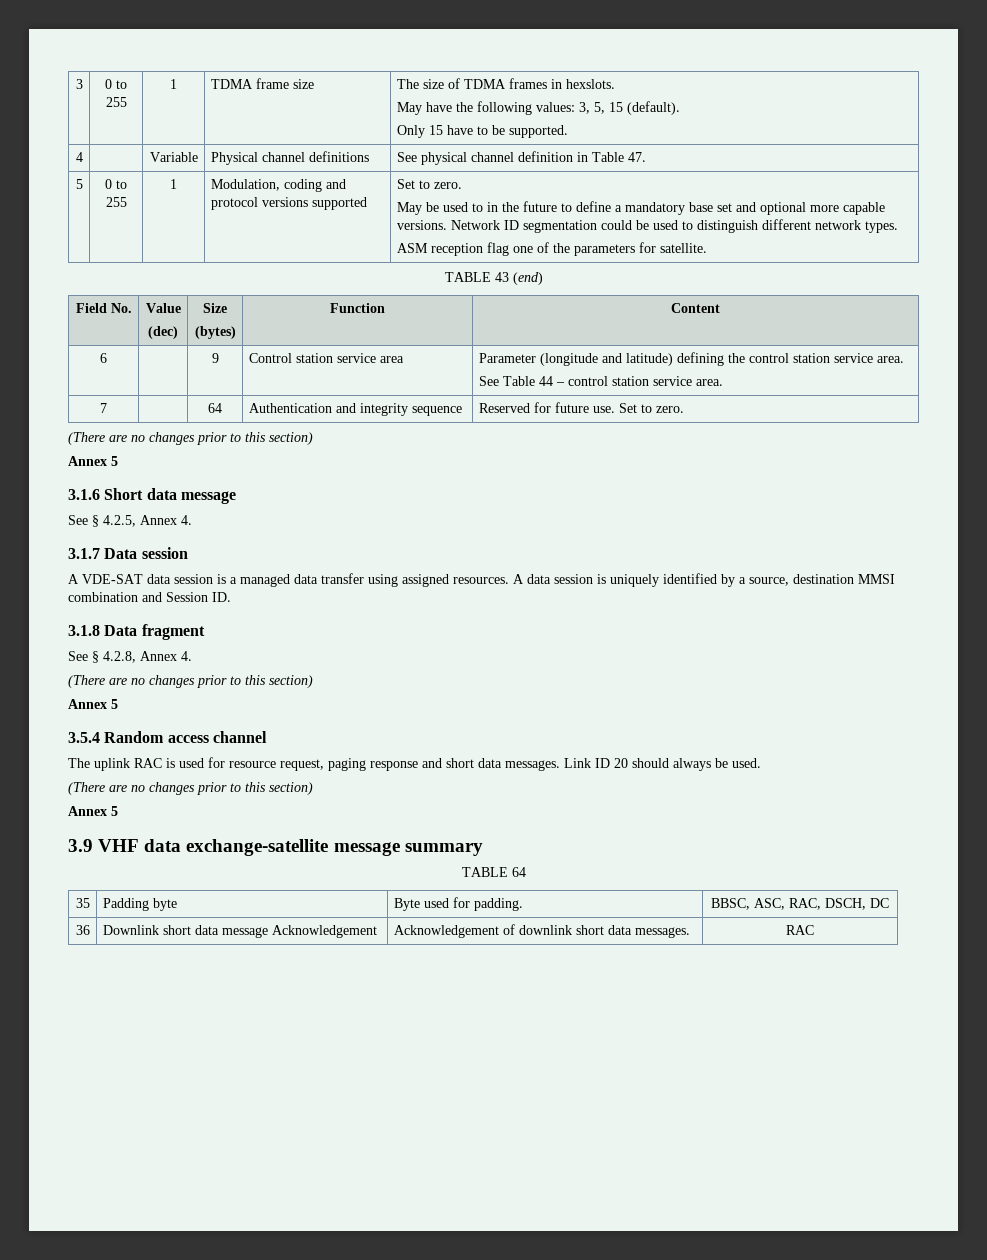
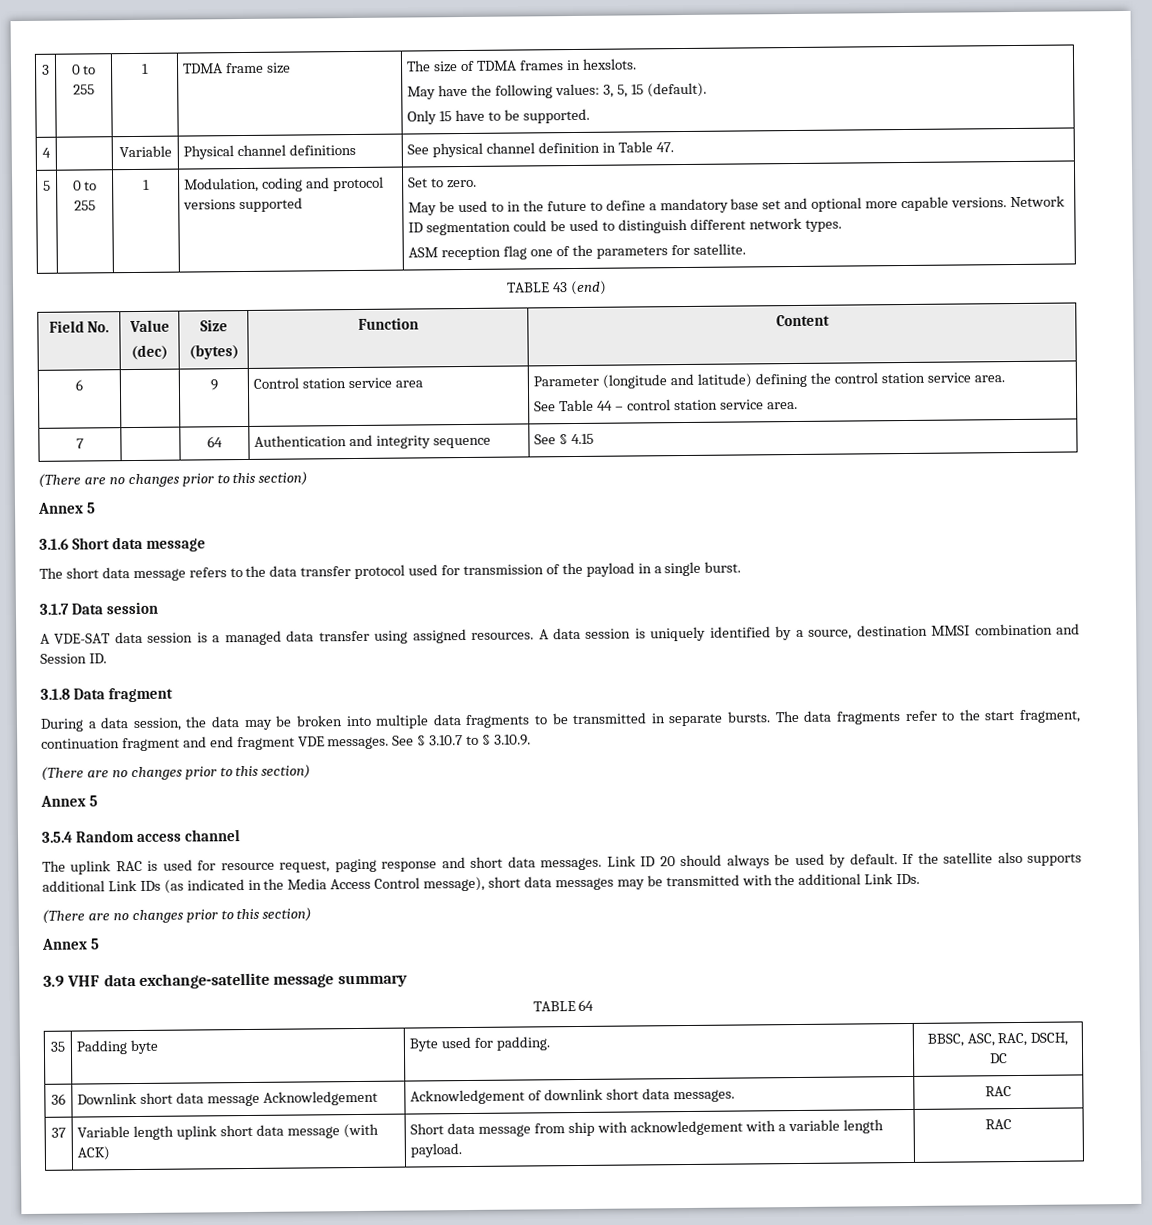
- 7 | | 64 | Authentication and integrity sequence | Reserved for future use. Set to zero.
+ 7 | | 64 | Authentication and integrity sequence | See § 4.15
- See § 4.2.5, Annex 4.
+ The short data message refers to the data transfer protocol used for transmission of the payload in a single burst.
- See § 4.2.8, Annex 4.
+ During a data session, the data may be broken into multiple data fragments to be transmitted in separate bursts. The data fragments refer to the start fragment, continuation fragment and end fragment VDE messages. See § 3.10.7 to § 3.10.9.
- Link ID 20 should always be used.
+ Link ID 20 should always be used by default. If the satellite also supports additional Link IDs (as indicated in the Media Access Control message), short data messages may be transmitted with the additional Link IDs.
+ 37 | Variable length uplink short data message (with ACK) | Short data message from ship with acknowledgement with a variable length payload. | RAC

